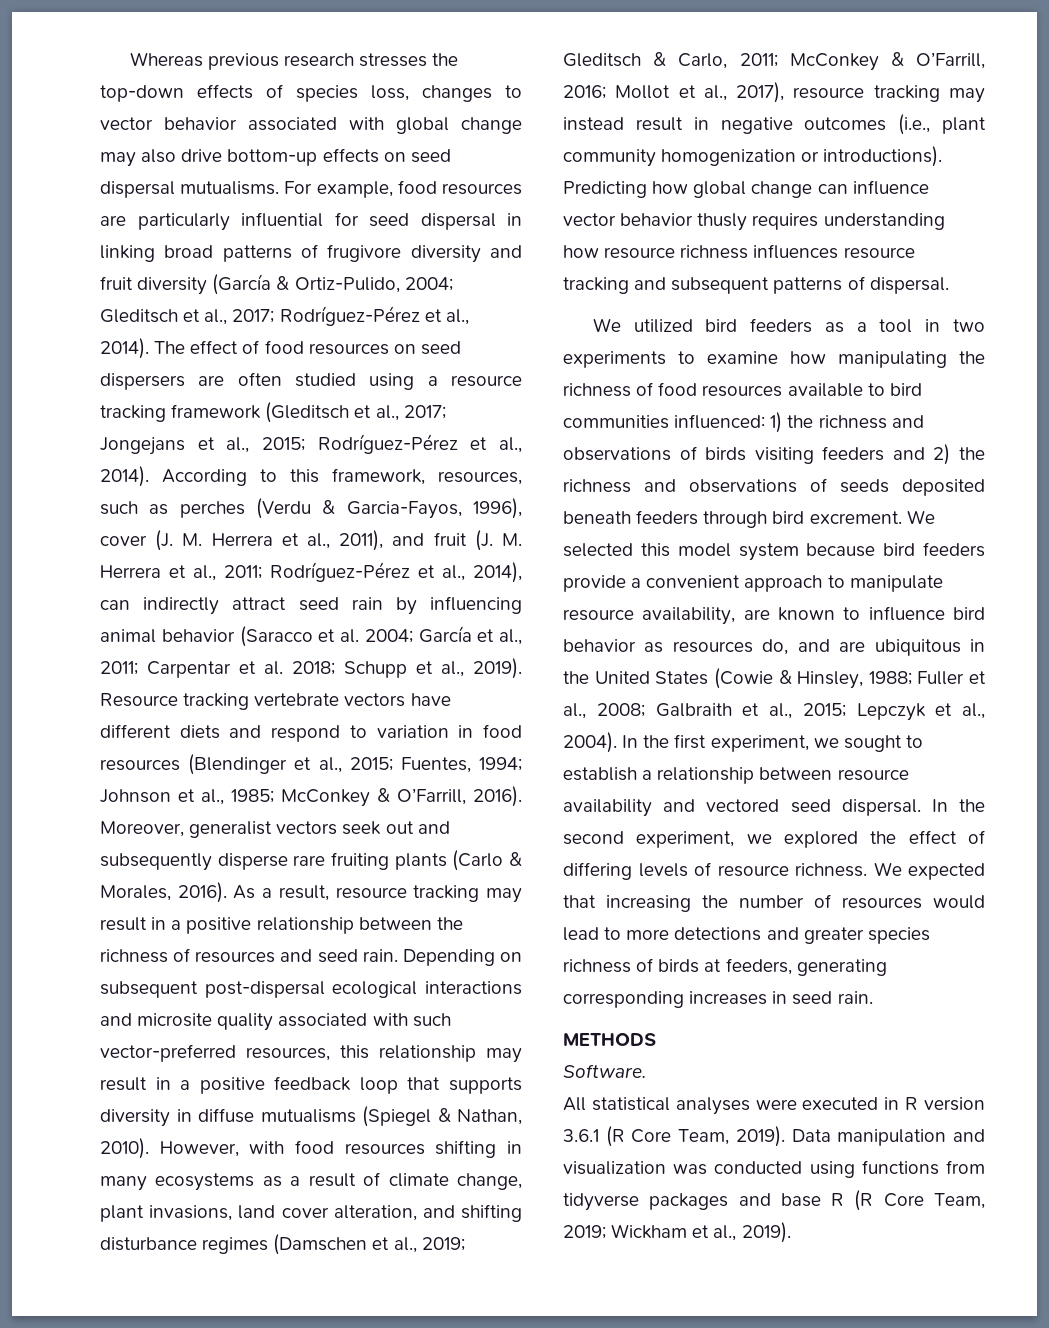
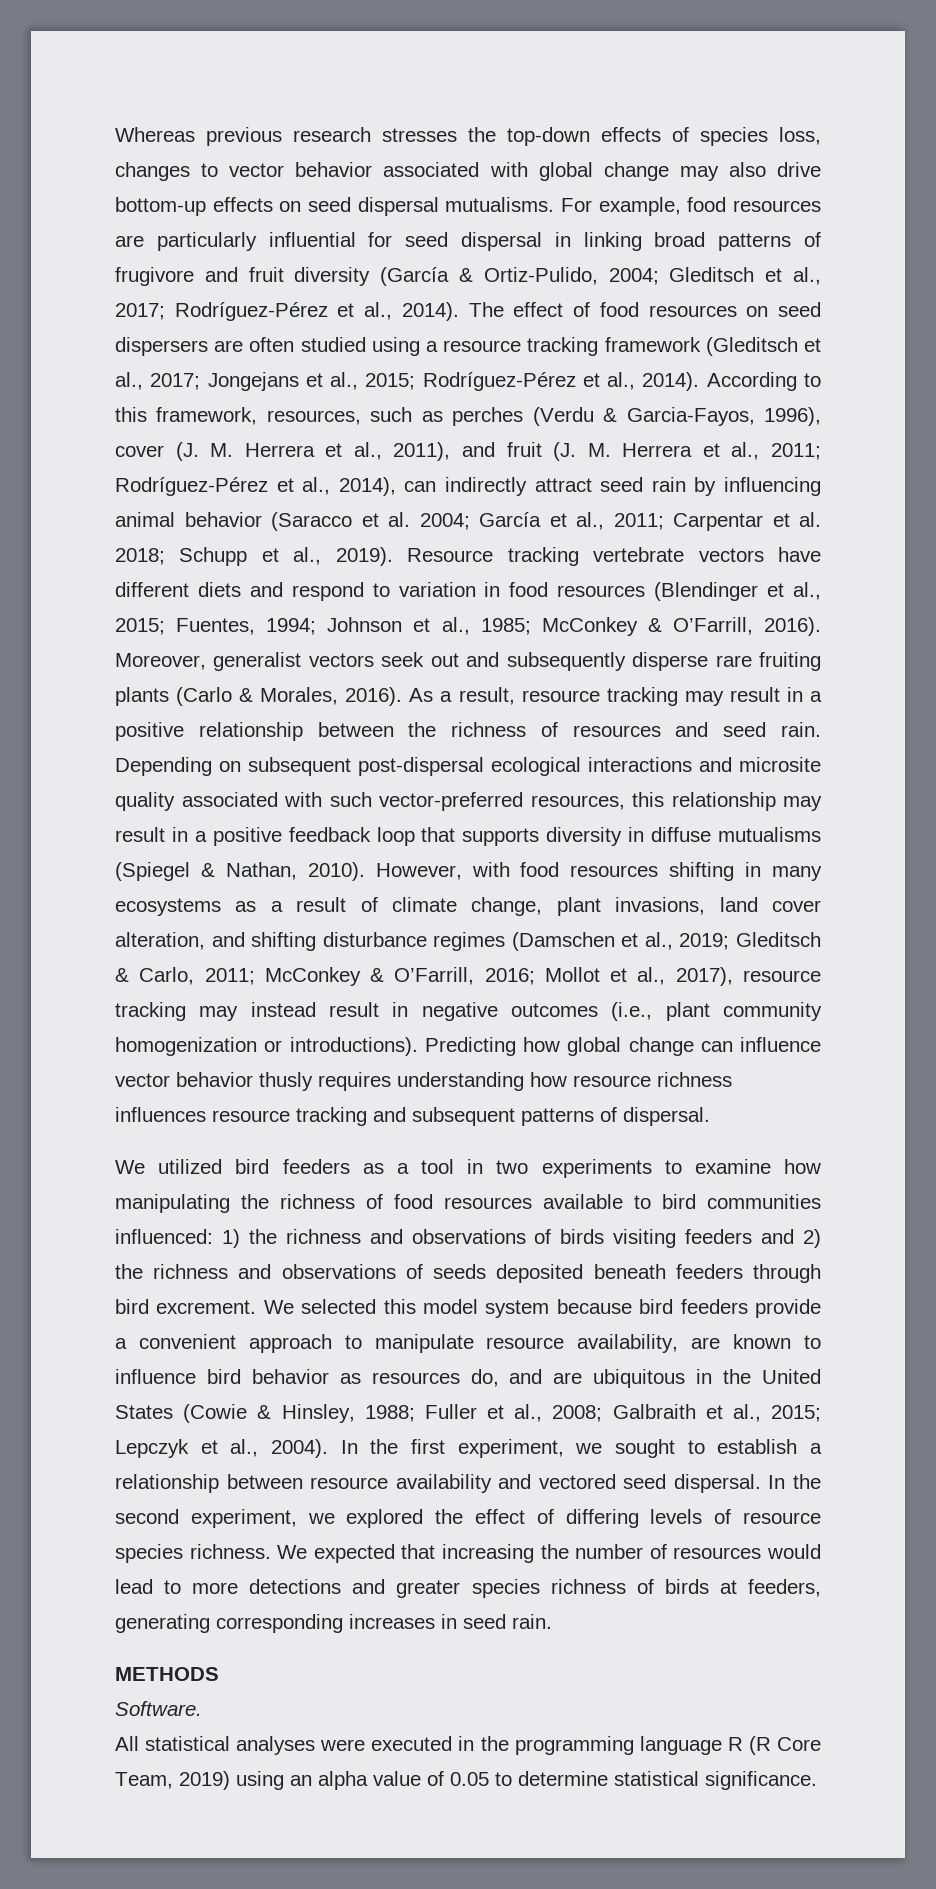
- For example, food resources are particularly influential for seed dispersal in linking broad patterns of frugivore diversity and fruit diversity (García & Ortiz-Pulido, 2004; Gleditsch et al., 2017; Rodríguez-Pérez et al., 2014).
+ For example, food resources are particularly influential for seed dispersal in linking broad patterns of frugivore and fruit diversity (García & Ortiz-Pulido, 2004; Gleditsch et al., 2017; Rodríguez-Pérez et al., 2014).
- In the second experiment, we explored the effect of differing levels of resource richness.
+ In the second experiment, we explored the effect of differing levels of resource species richness.
- All statistical analyses were executed in R version 3.6.1 (R Core Team, 2019). Data manipulation and visualization was conducted using functions from tidyverse packages and base R (R Core Team, 2019; Wickham et al., 2019).
+ All statistical analyses were executed in the programming language R (R Core Team, 2019) using an alpha value of 0.05 to determine statistical significance.

